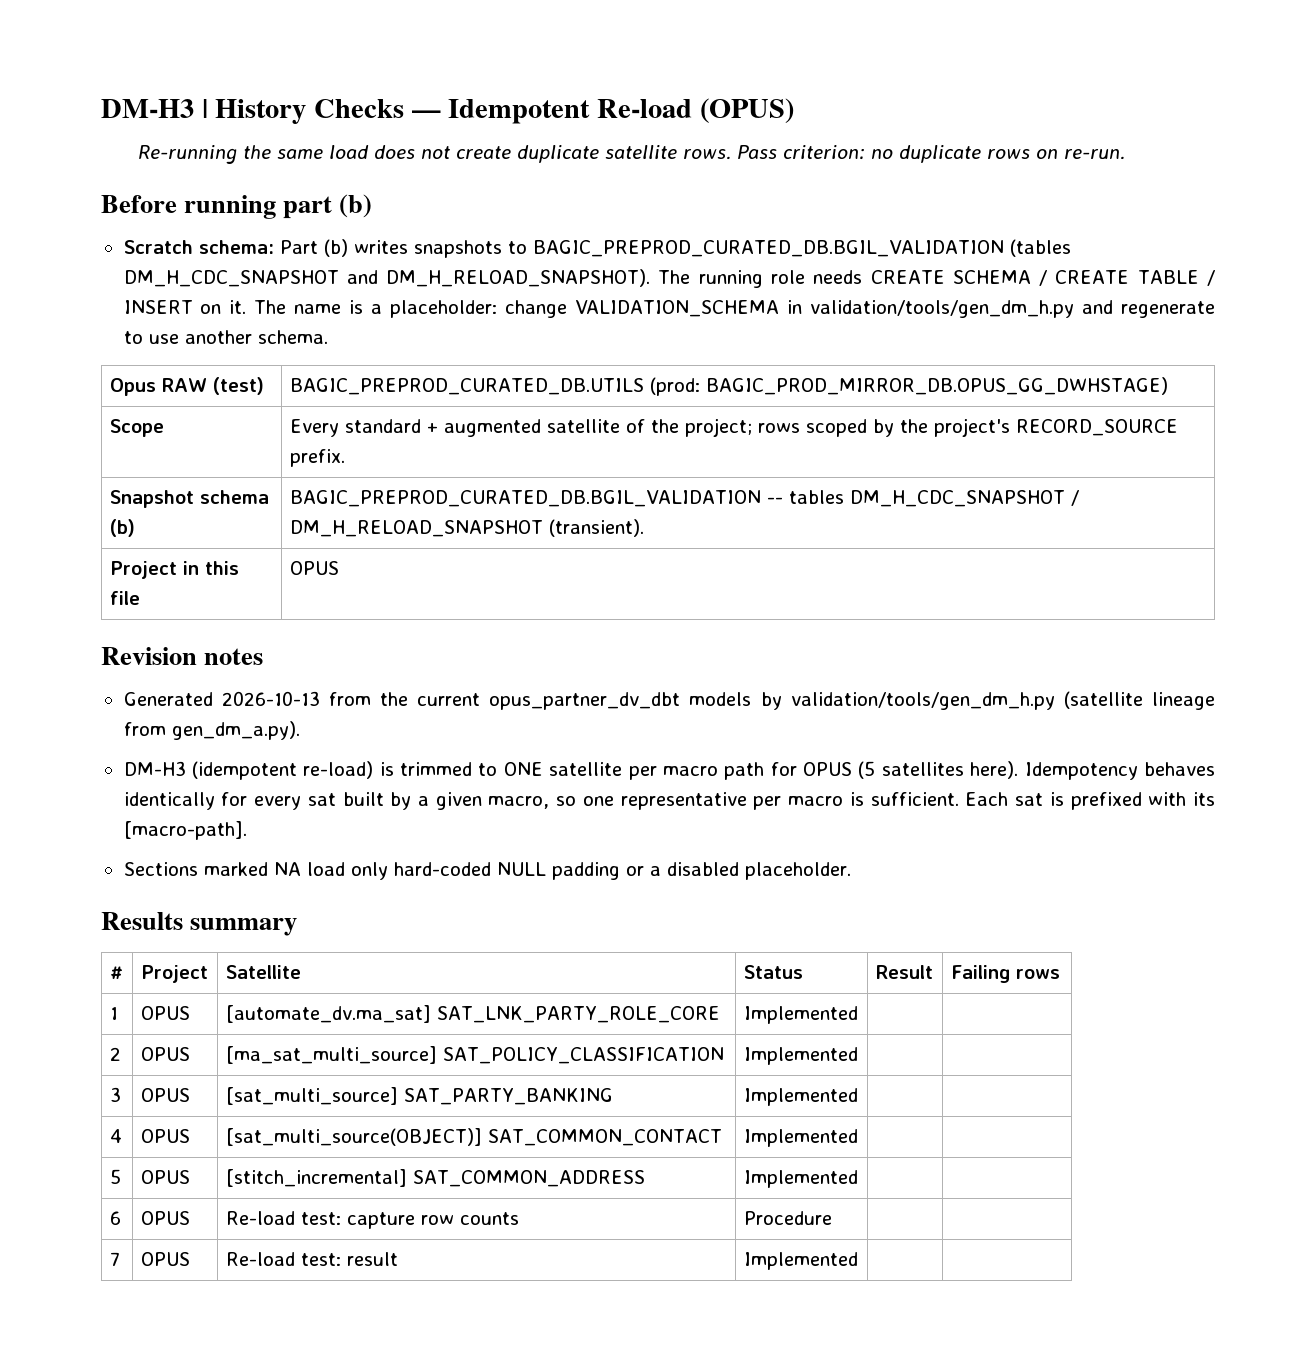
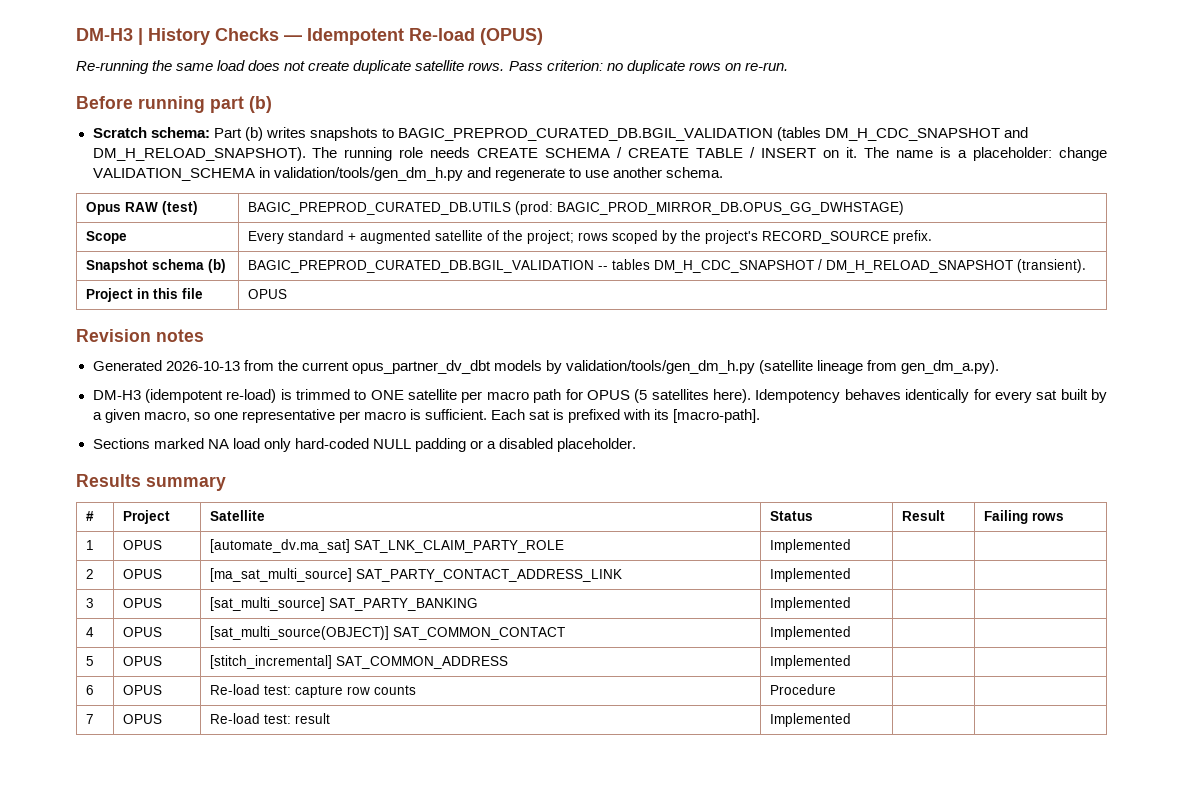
- 1 | OPUS | [automate_dv.ma_sat] SAT_LNK_PARTY_ROLE_CORE | Implemented | |
+ 1 | OPUS | [automate_dv.ma_sat] SAT_LNK_CLAIM_PARTY_ROLE | Implemented | |
- 2 | OPUS | [ma_sat_multi_source] SAT_POLICY_CLASSIFICATION | Implemented | |
+ 2 | OPUS | [ma_sat_multi_source] SAT_PARTY_CONTACT_ADDRESS_LINK | Implemented | |

